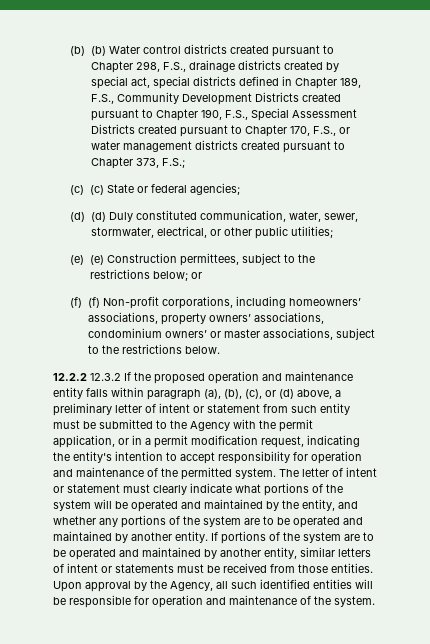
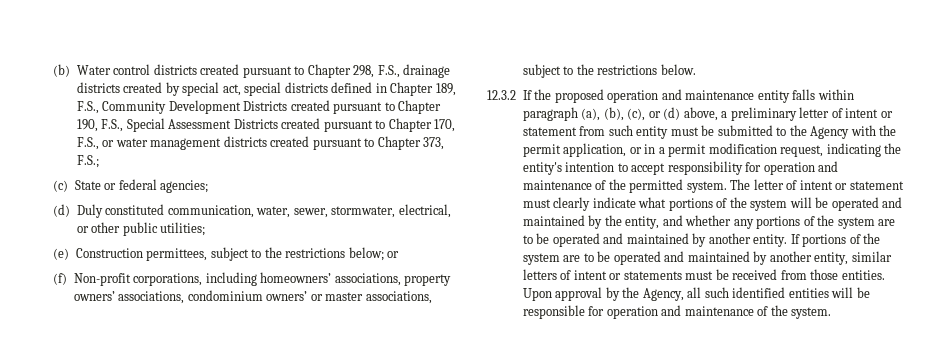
- (b) (b) Water control districts created pursuant to Chapter 298, F.S., drainage districts created by special act, special districts defined in Chapter 189, F.S., Community Development Districts created pursuant to Chapter 190, F.S., Special Assessment Districts created pursuant to Chapter 170, F.S., or water management districts created pursuant to Chapter 373, F.S.;
+ (b) Water control districts created pursuant to Chapter 298, F.S., drainage districts created by special act, special districts defined in Chapter 189, F.S., Community Development Districts created pursuant to Chapter 190, F.S., Special Assessment Districts created pursuant to Chapter 170, F.S., or water management districts created pursuant to Chapter 373, F.S.;
- (c) (c) State or federal agencies;
+ (c) State or federal agencies;
- (d) (d) Duly constituted communication, water, sewer, stormwater, electrical, or other public utilities;
+ (d) Duly constituted communication, water, sewer, stormwater, electrical, or other public utilities;
- (e) (e) Construction permittees, subject to the restrictions below; or
+ (e) Construction permittees, subject to the restrictions below; or
- (f) (f) Non-profit corporations, including homeowners’ associations, property owners’ associations, condominium owners’ or master associations, subject to the restrictions below.
+ (f) Non-profit corporations, including homeowners’ associations, property owners’ associations, condominium owners’ or master associations, subject to the restrictions below.
- 12.2.2 12.3.2 If the proposed operation and maintenance entity falls within paragraph (a), (b), (c), or (d) above, a preliminary letter of intent or statement from such entity must be submitted to the Agency with the permit application, or in a permit modification request, indicating the entity's intention to accept responsibility for operation and maintenance of the permitted system.
+ 12.3.2 If the proposed operation and maintenance entity falls within paragraph (a), (b), (c), or (d) above, a preliminary letter of intent or statement from such entity must be submitted to the Agency with the permit application, or in a permit modification request, indicating the entity's intention to accept responsibility for operation and maintenance of the permitted system.

